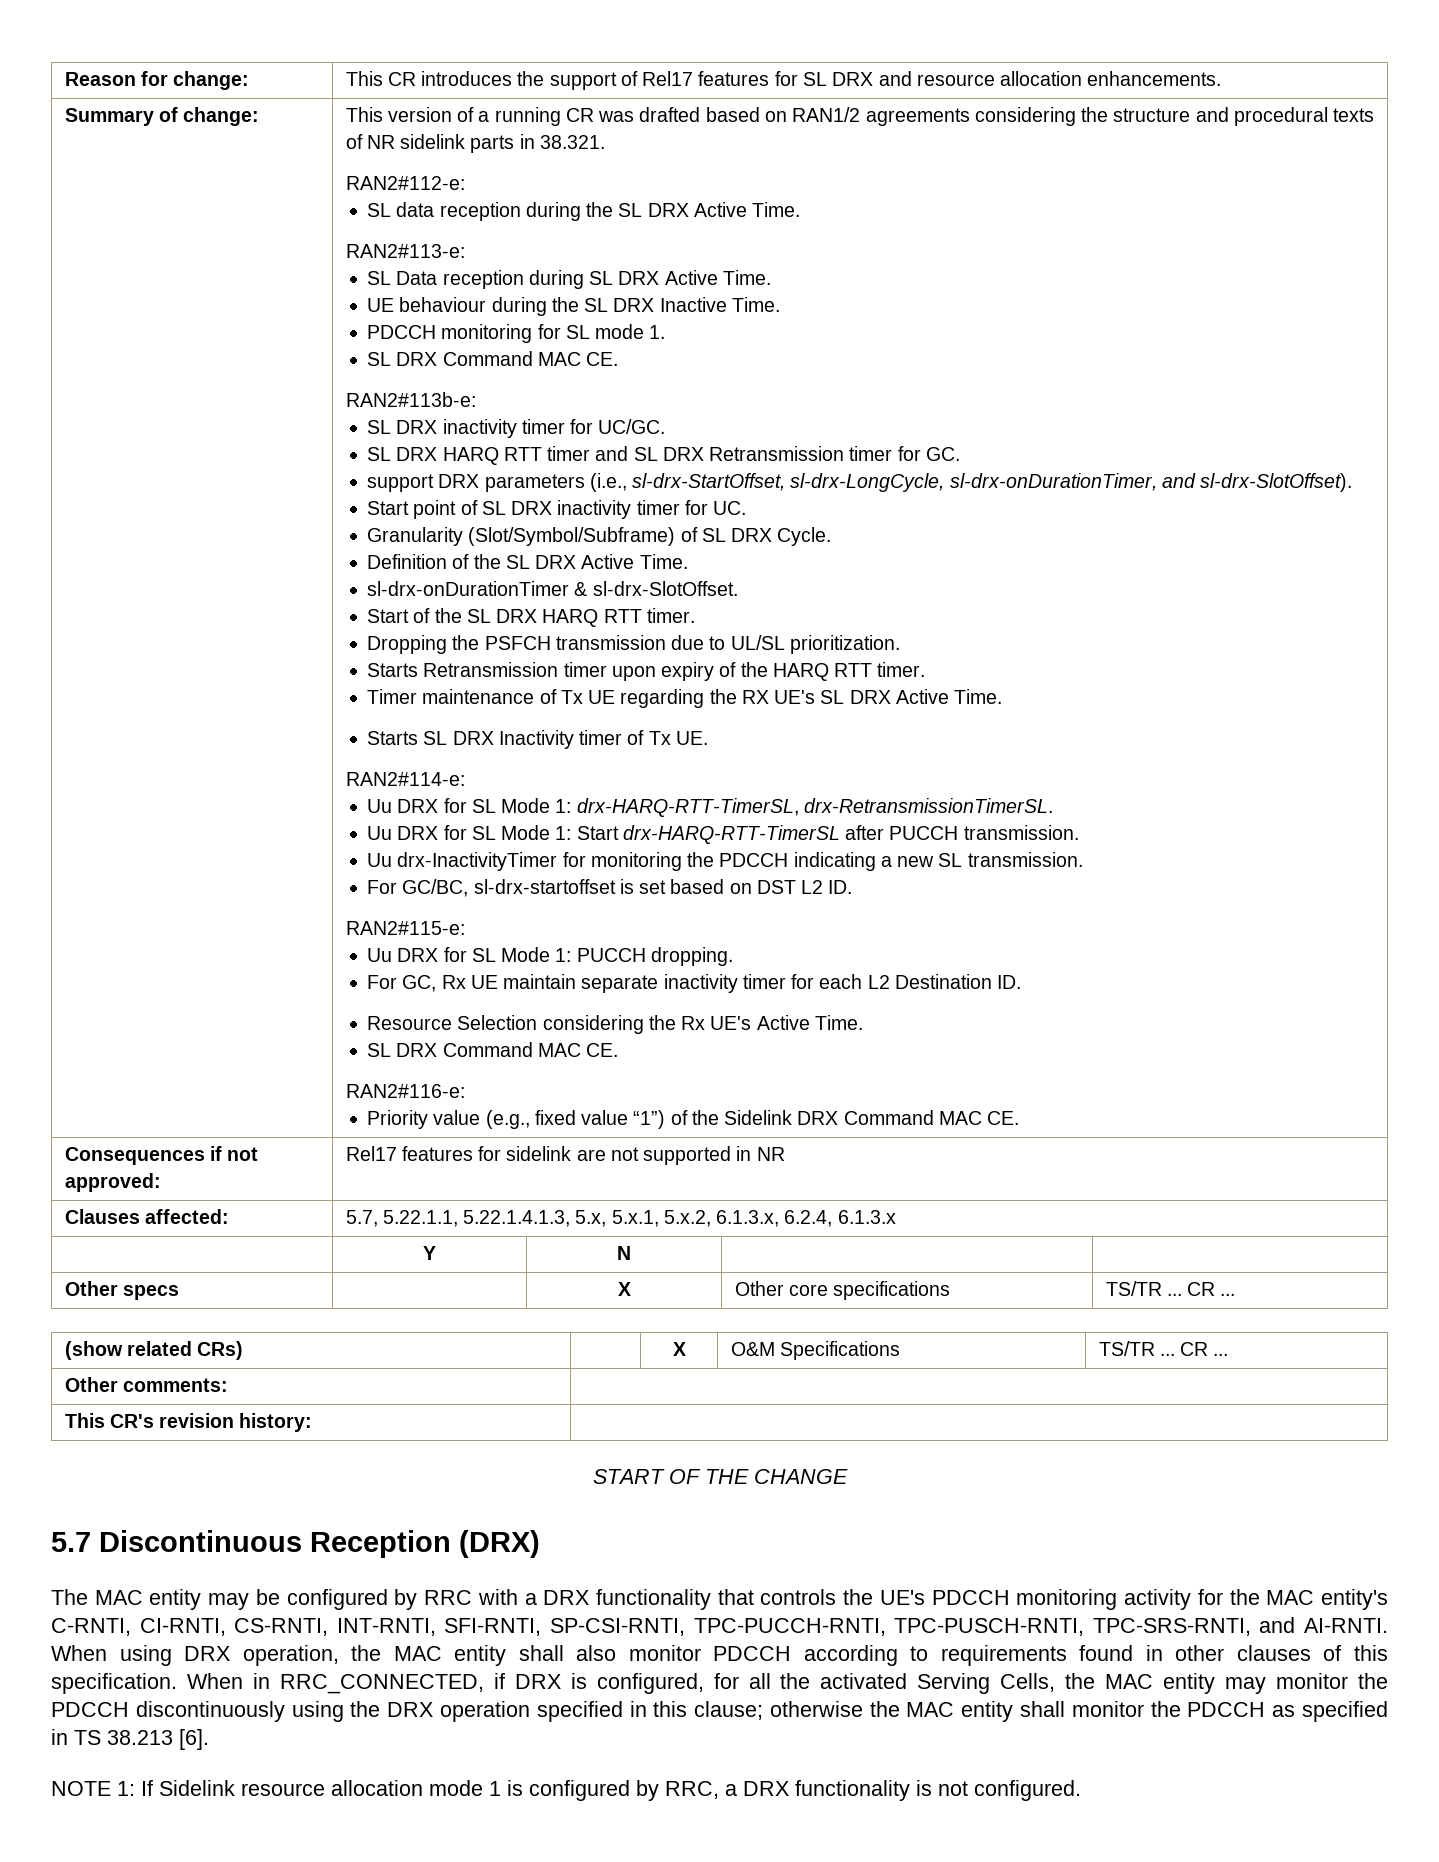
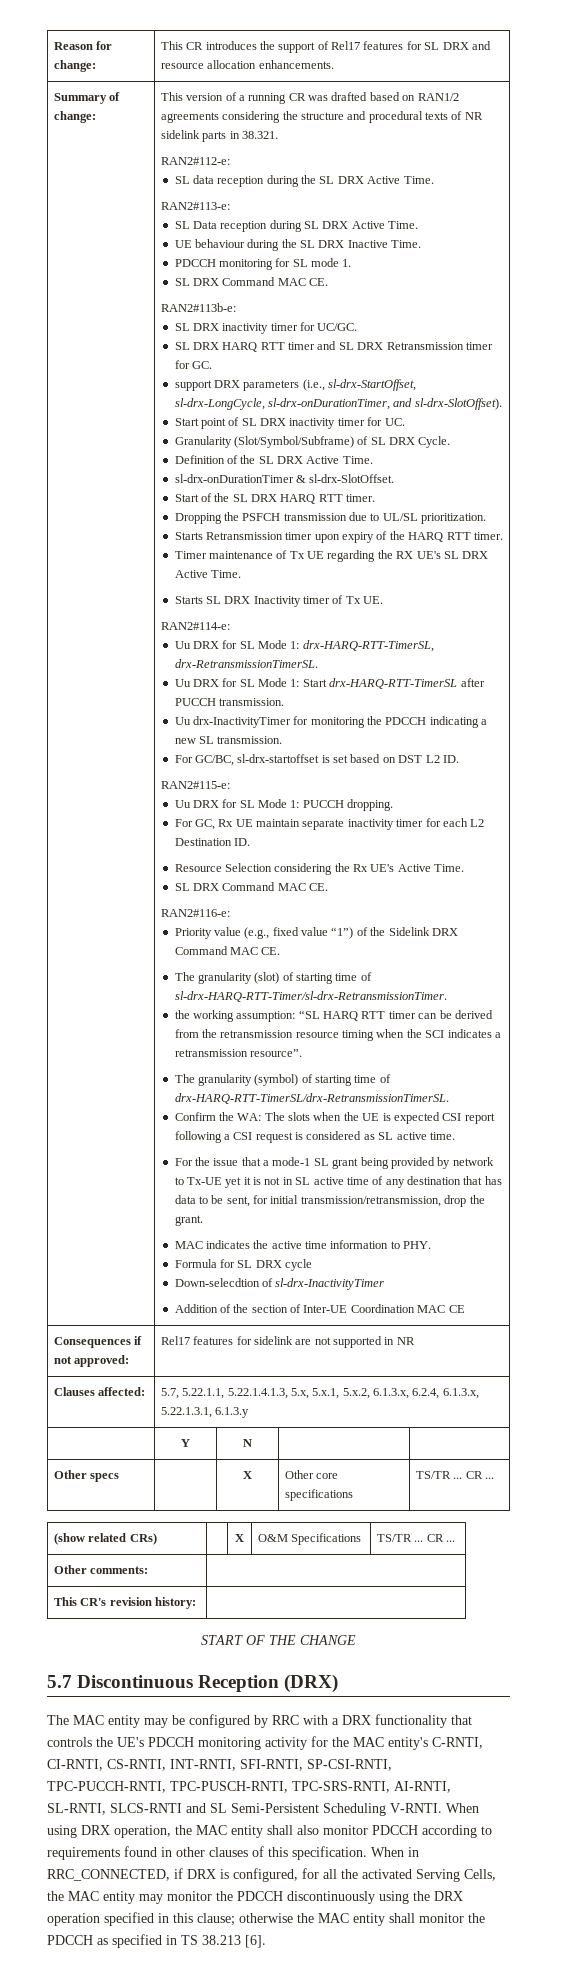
+ The granularity (slot) of starting time of sl-drx-HARQ-RTT-Timer/sl-drx-RetransmissionTimer.
+ the working assumption: “SL HARQ RTT timer can be derived from the retransmission resource timing when the SCI indicates a retransmission resource”.
+ The granularity (symbol) of starting time of drx-HARQ-RTT-TimerSL/drx-RetransmissionTimerSL.
+ Confirm the WA: The slots when the UE is expected CSI report following a CSI request is considered as SL active time.
+ For the issue that a mode-1 SL grant being provided by network to Tx-UE yet it is not in SL active time of any destination that has data to be sent, for initial transmission/retransmission, drop the grant.
+ MAC indicates the active time information to PHY.
+ Formula for SL DRX cycle
+ Down-selecdtion of sl-drx-InactivityTimer
+ Addition of the section of Inter-UE Coordination MAC CE
- Clauses affected: | 5.7, 5.22.1.1, 5.22.1.4.1.3, 5.x, 5.x.1, 5.x.2, 6.1.3.x, 6.2.4, 6.1.3.x
+ Clauses affected: | 5.7, 5.22.1.1, 5.22.1.4.1.3, 5.x, 5.x.1, 5.x.2, 6.1.3.x, 6.2.4, 6.1.3.x, 5.22.1.3.1, 6.1.3.y
- The MAC entity may be configured by RRC with a DRX functionality that controls the UE's PDCCH monitoring activity for the MAC entity's C-RNTI, CI-RNTI, CS-RNTI, INT-RNTI, SFI-RNTI, SP-CSI-RNTI, TPC-PUCCH-RNTI, TPC-PUSCH-RNTI, TPC-SRS-RNTI, and AI-RNTI.
+ The MAC entity may be configured by RRC with a DRX functionality that controls the UE's PDCCH monitoring activity for the MAC entity's C-RNTI, CI-RNTI, CS-RNTI, INT-RNTI, SFI-RNTI, SP-CSI-RNTI, TPC-PUCCH-RNTI, TPC-PUSCH-RNTI, TPC-SRS-RNTI, AI-RNTI, SL-RNTI, SLCS-RNTI and SL Semi-Persistent Scheduling V-RNTI.
- NOTE 1: If Sidelink resource allocation mode 1 is configured by RRC, a DRX functionality is not configured.

